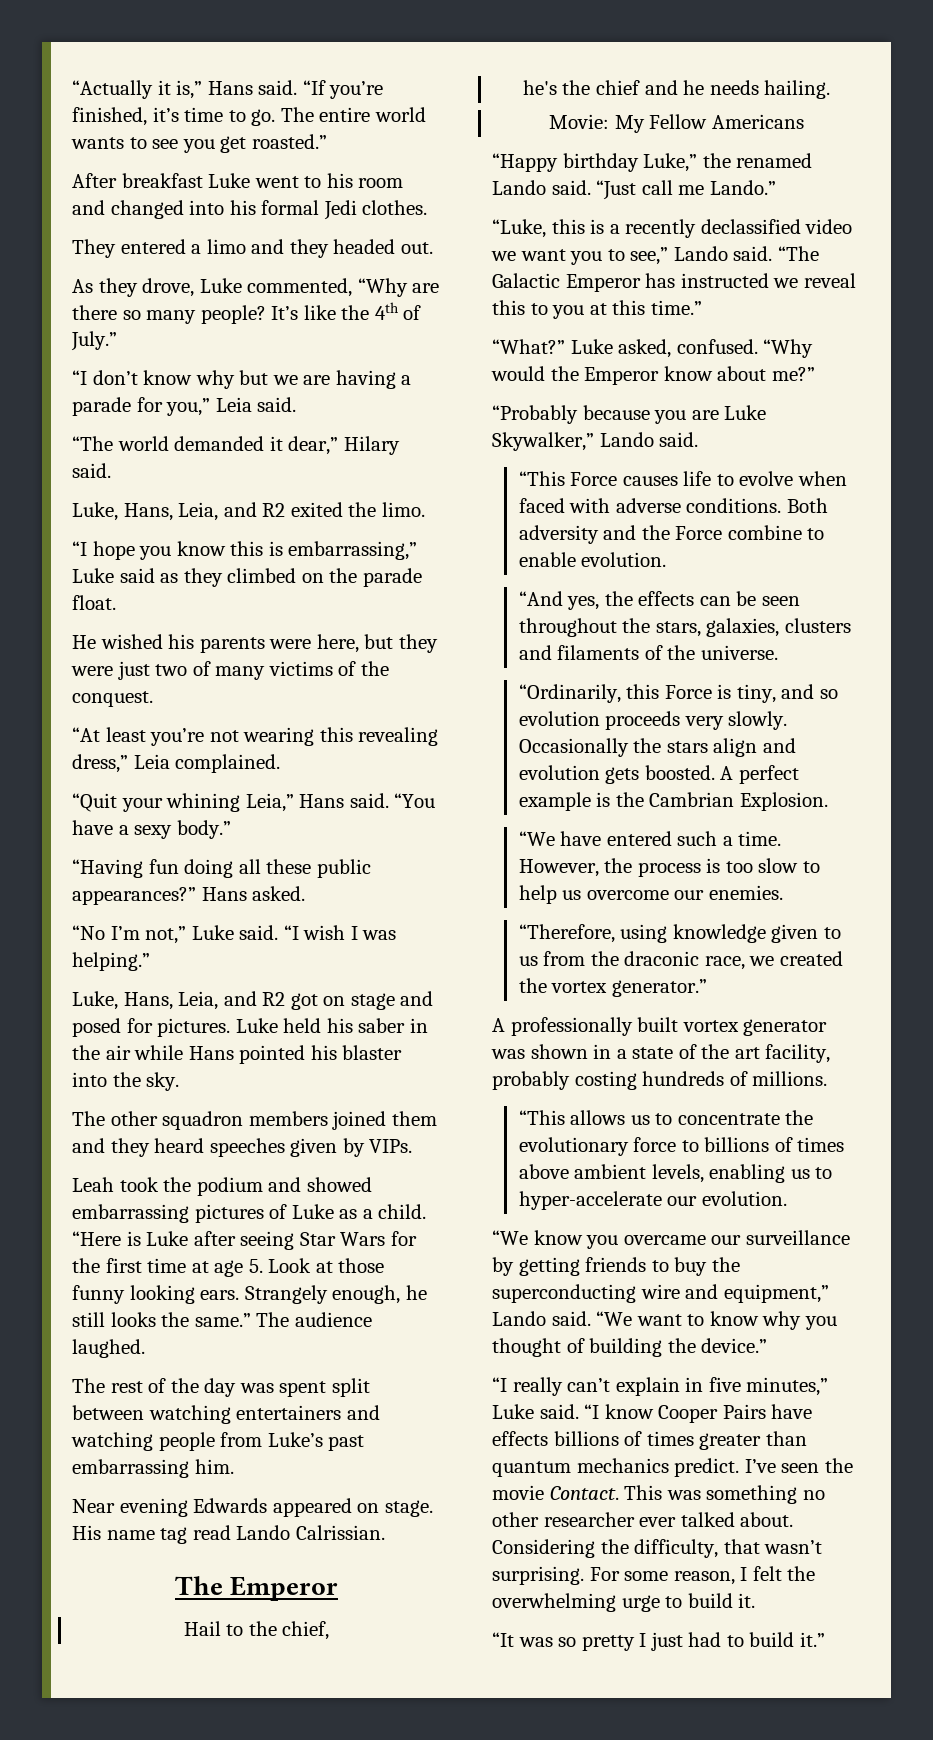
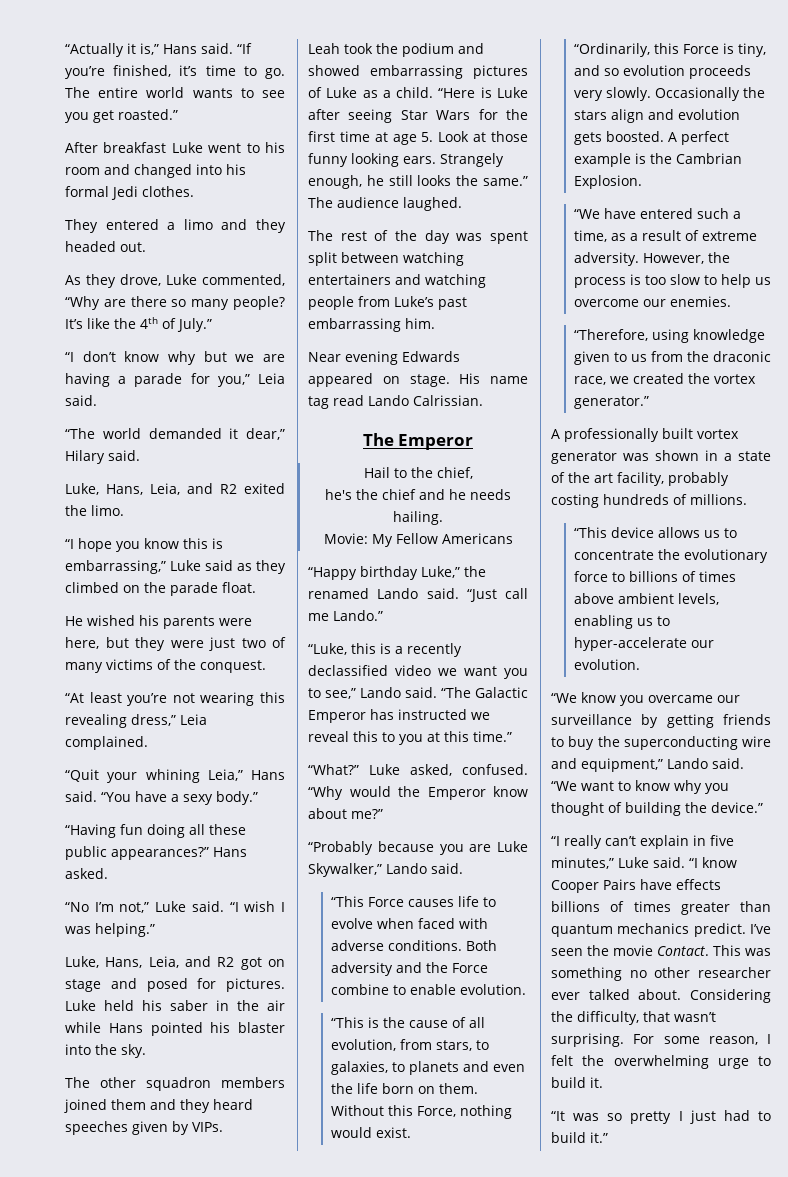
- “And yes, the effects can be seen throughout the stars, galaxies, clusters and filaments of the universe.
+ “This is the cause of all evolution, from stars, to galaxies, to planets and even the life born on them. Without this Force, nothing would exist.
- “We have entered such a time.
+ “We have entered such a time, as a result of extreme adversity.
- “This allows us to concentrate the evolutionary force to billions of times above ambient levels, enabling us to hyper-accelerate our evolution.
+ “This device allows us to concentrate the evolutionary force to billions of times above ambient levels, enabling us to hyper-accelerate our evolution.

